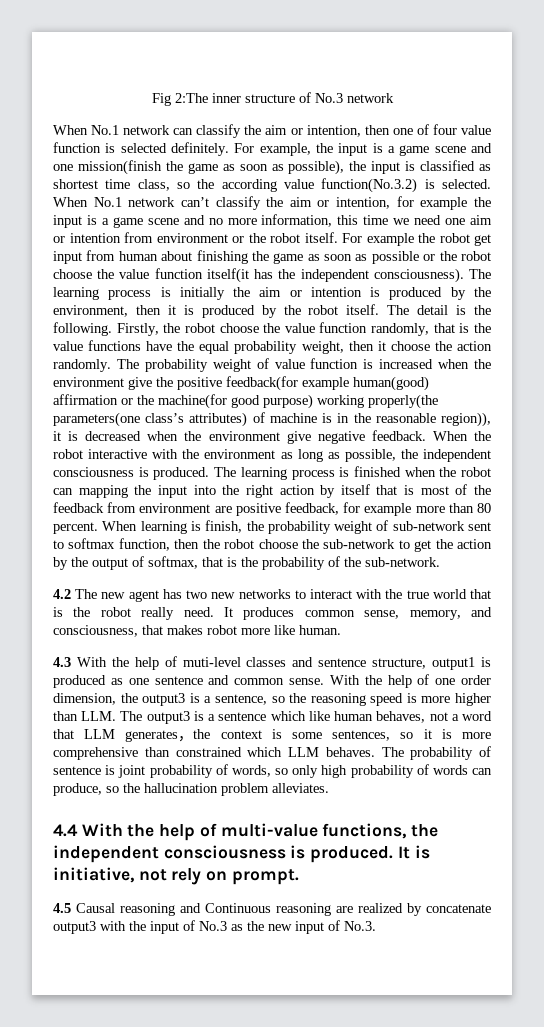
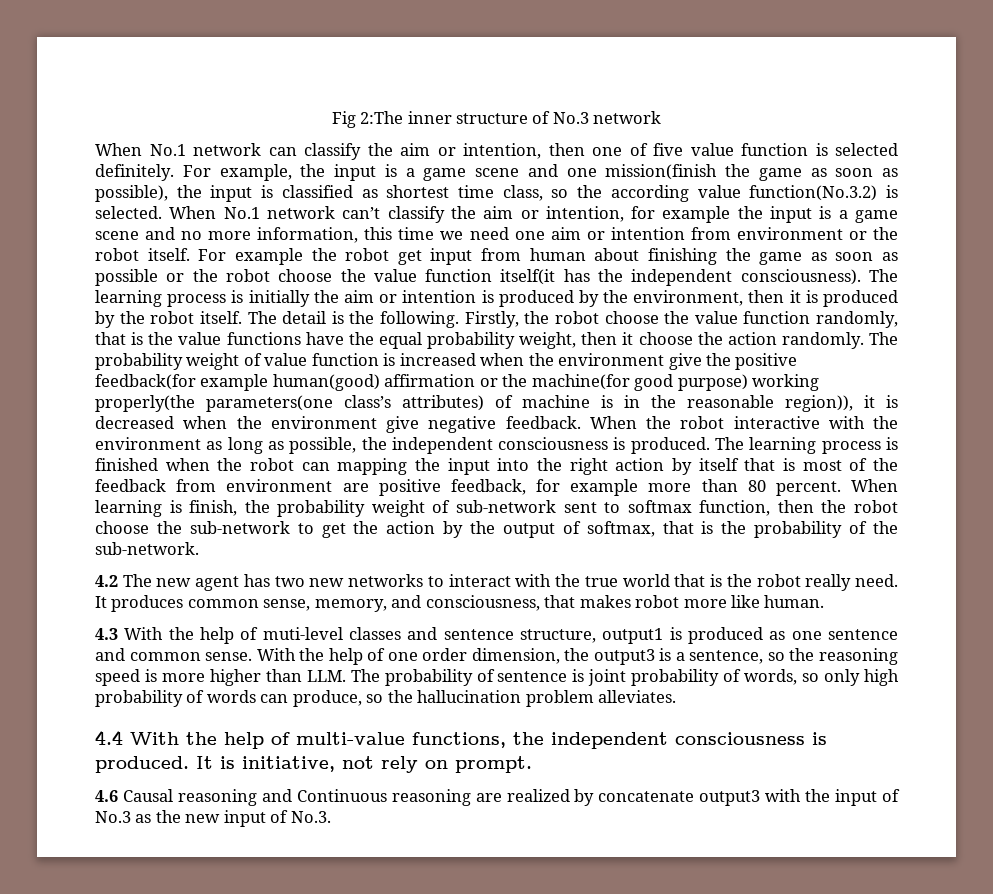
- When No.1 network can classify the aim or intention, then one of four value function is selected definitely.
+ When No.1 network can classify the aim or intention, then one of five value function is selected definitely.
- With the help of one order dimension, the output3 is a sentence, so the reasoning speed is more higher than LLM. The output3 is a sentence which like human behaves, not a word that LLM generates，the context is some sentences, so it is more comprehensive than constrained which LLM behaves. The probability of sentence is joint probability of words, so only high probability of words can produce, so the hallucination problem alleviates.
+ With the help of one order dimension, the output3 is a sentence, so the reasoning speed is more higher than LLM. The probability of sentence is joint probability of words, so only high probability of words can produce, so the hallucination problem alleviates.
- 4.5 Causal reasoning and Continuous reasoning are realized by concatenate output3 with the input of No.3 as the new input of No.3.
+ 4.6 Causal reasoning and Continuous reasoning are realized by concatenate output3 with the input of No.3 as the new input of No.3.

